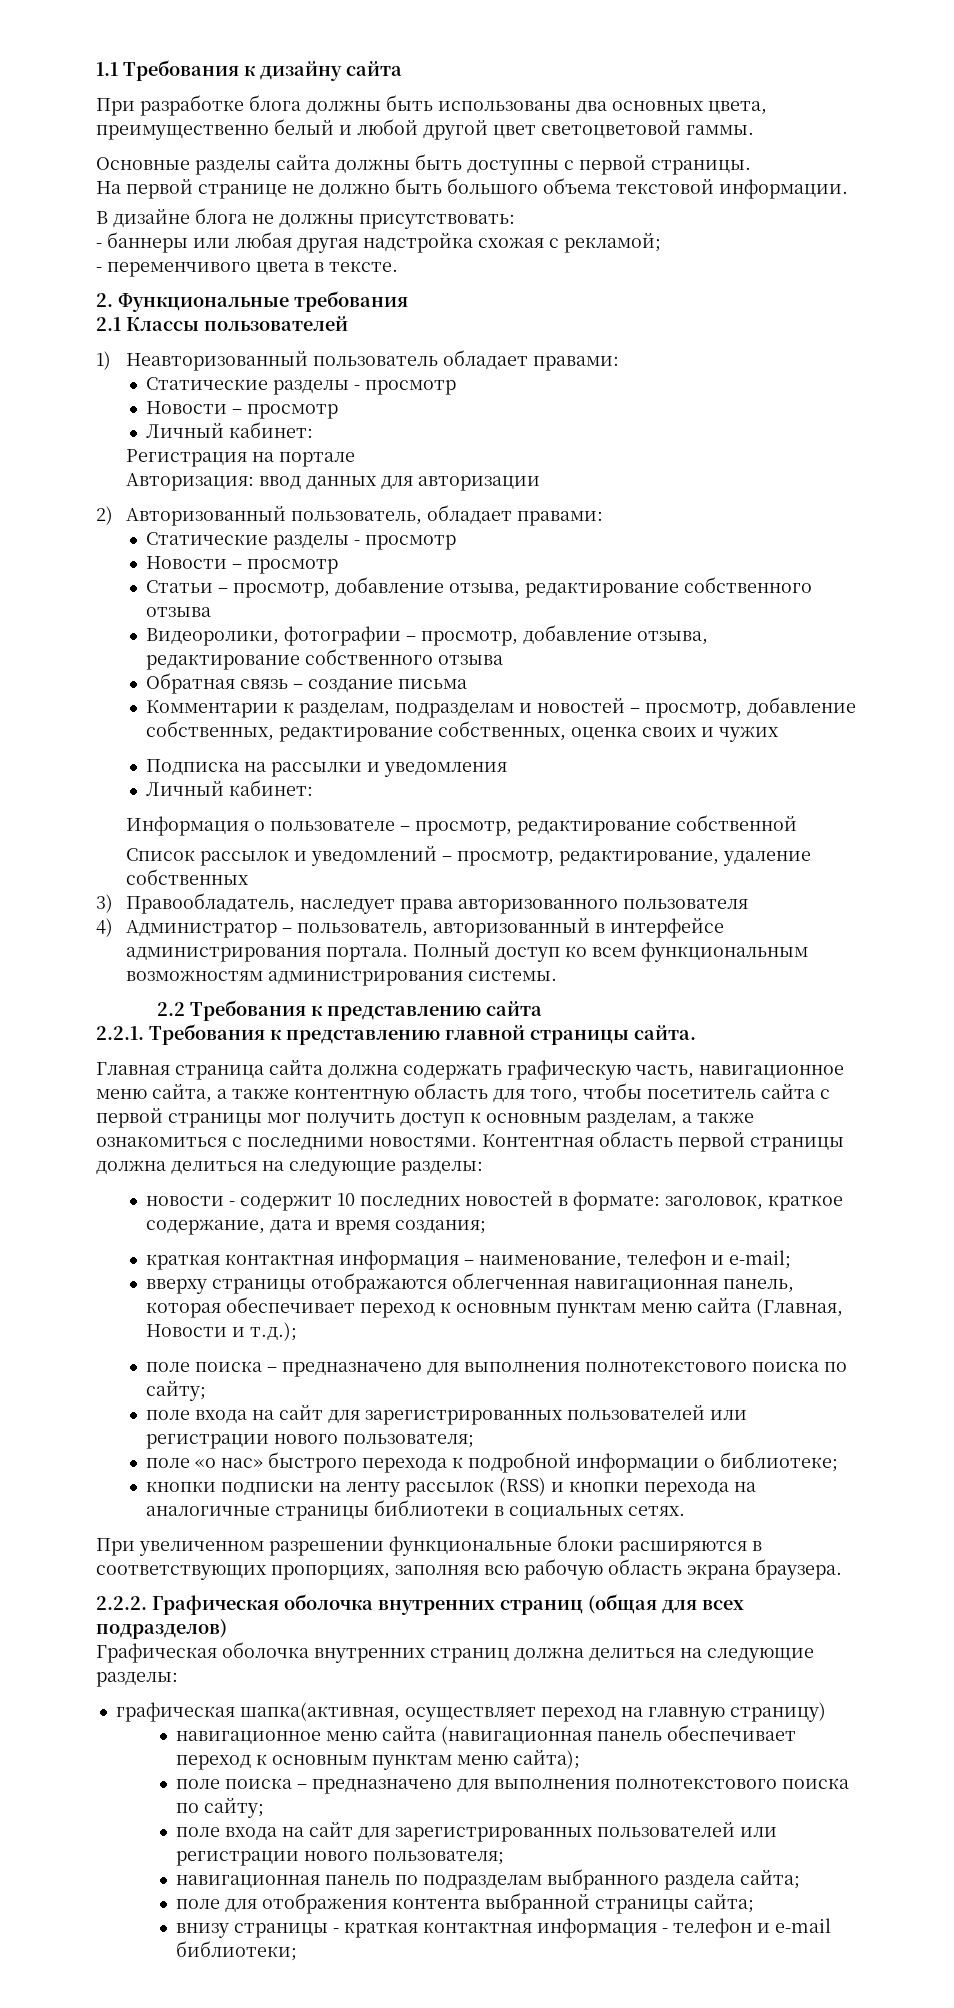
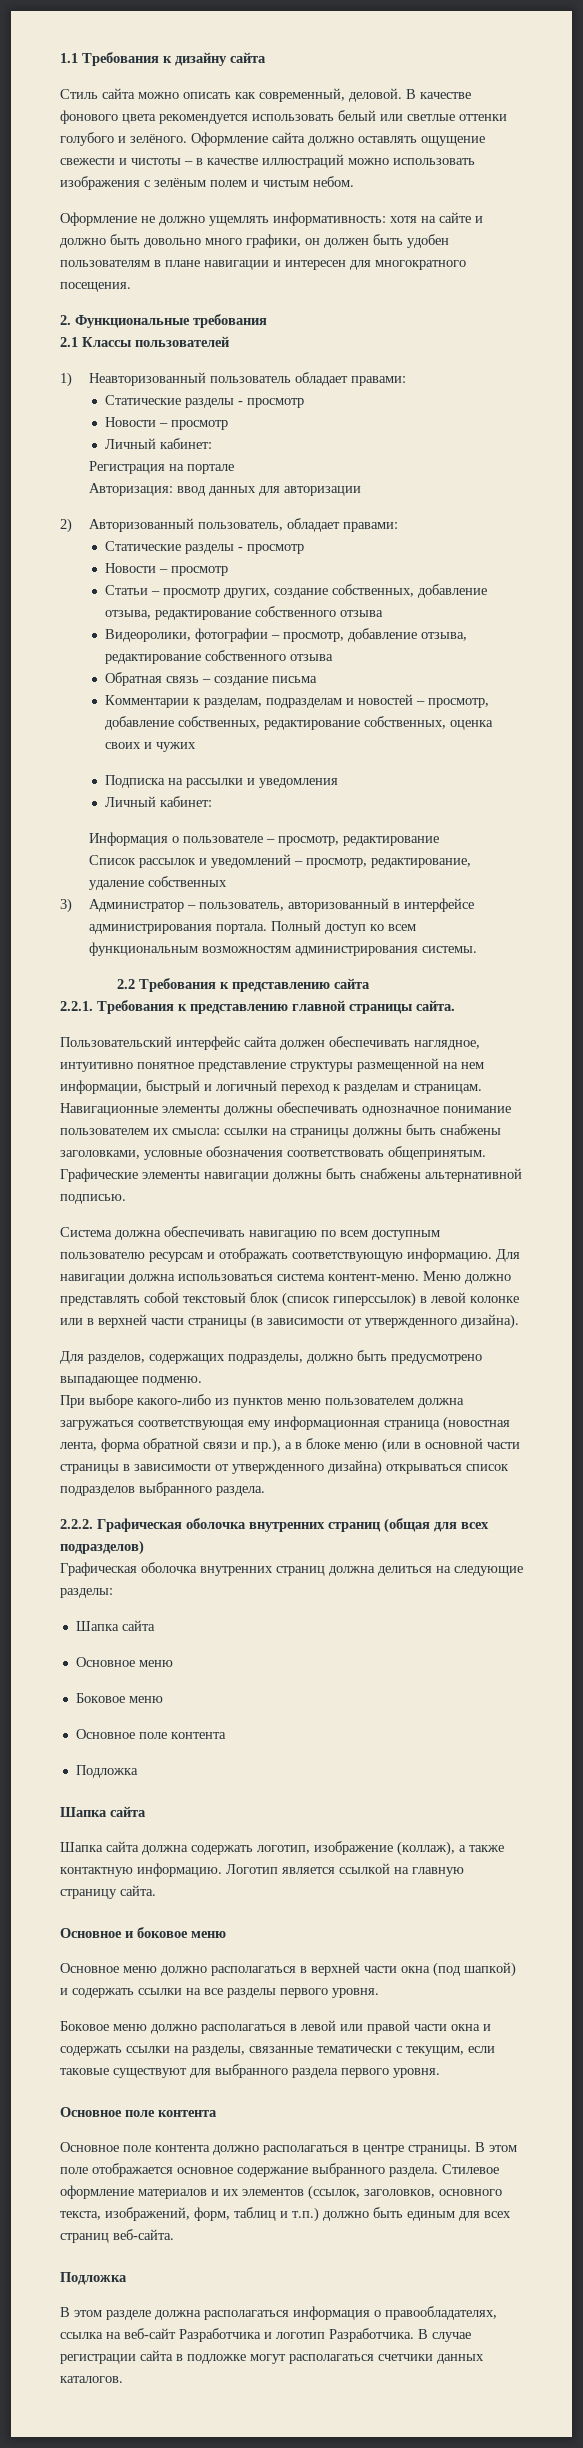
- При разработке блога должны быть использованы два основных цвета, преимущественно белый и любой другой цвет светоцветовой гаммы.
- Основные разделы сайта должны быть доступны с первой страницы.
- На первой странице не должно быть большого объема текстовой информации.
- В дизайне блога не должны присутствовать:
- - баннеры или любая другая надстройка схожая с рекламой;
- - переменчивого цвета в тексте.
+ Стиль сайта можно описать как современный, деловой. В качестве фонового цвета рекомендуется использовать белый или светлые оттенки голубого и зелёного. Оформление сайта должно оставлять ощущение свежести и чистоты – в качестве иллюстраций можно использовать изображения с зелёным полем и чистым небом.
+ Оформление не должно ущемлять информативность: хотя на сайте и должно быть довольно много графики, он должен быть удобен пользователям в плане навигации и интересен для многократного посещения.
- Статьи – просмотр, добавление отзыва, редактирование собственного отзыва
+ Статьи – просмотр других, создание собственных, добавление отзыва, редактирование собственного отзыва
- Информация о пользователе – просмотр, редактирование собственной
+ Информация о пользователе – просмотр, редактирование
- 3) Правообладатель, наследует права авторизованного пользователя
- 4) Администратор – пользователь, авторизованный в интерфейсе администрирования портала.
+ 3) Администратор – пользователь, авторизованный в интерфейсе администрирования портала.
- Главная страница сайта должна содержать графическую часть, навигационное меню сайта, а также контентную область для того, чтобы посетитель сайта с первой страницы мог получить доступ к основным разделам, а также ознакомиться с последними новостями. Контентная область первой страницы должна делиться на следующие разделы:
- новости - содержит 10 последних новостей в формате: заголовок, краткое содержание, дата и время создания;
- краткая контактная информация – наименование, телефон и e-mail;
- вверху страницы отображаются облегченная навигационная панель, которая обеспечивает переход к основным пунктам меню сайта (Главная, Новости и т.д.);
- поле поиска – предназначено для выполнения полнотекстового поиска по сайту;
- поле входа на сайт для зарегистрированных пользователей или регистрации нового пользователя;
- поле «о нас» быстрого перехода к подробной информации о библиотеке;
- кнопки подписки на ленту рассылок (RSS) и кнопки перехода на аналогичные страницы библиотеки в социальных сетях.
- При увеличенном разрешении функциональные блоки расширяются в соответствующих пропорциях, заполняя всю рабочую область экрана браузера.
+ Пользовательский интерфейс сайта должен обеспечивать наглядное, интуитивно понятное представление структуры размещенной на нем информации, быстрый и логичный переход к разделам и страницам. Навигационные элементы должны обеспечивать однозначное понимание пользователем их смысла: ссылки на страницы должны быть снабжены заголовками, условные обозначения соответствовать общепринятым. Графические элементы навигации должны быть снабжены альтернативной подписью.
+ Система должна обеспечивать навигацию по всем доступным пользователю ресурсам и отображать соответствующую информацию. Для навигации должна использоваться система контент-меню. Меню должно представлять собой текстовый блок (список гиперссылок) в левой колонке или в верхней части страницы (в зависимости от утвержденного дизайна).
+ Для разделов, содержащих подразделы, должно быть предусмотрено выпадающее подменю.
+ При выборе какого-либо из пунктов меню пользователем должна загружаться соответствующая ему информационная страница (новостная лента, форма обратной связи и пр.), а в блоке меню (или в основной части страницы в зависимости от утвержденного дизайна) открываться список подразделов выбранного раздела.
  Графическая оболочка внутренних страниц должна делиться на следующие разделы:
- графическая шапка(активная, осуществляет переход на главную страницу)
- навигационное меню сайта (навигационная панель обеспечивает переход к основным пунктам меню сайта);
- поле поиска – предназначено для выполнения полнотекстового поиска по сайту;
- поле входа на сайт для зарегистрированных пользователей или регистрации нового пользователя;
- навигационная панель по подразделам выбранного раздела сайта;
- поле для отображения контента выбранной страницы сайта;
- внизу страницы - краткая контактная информация - телефон и e-mail библиотеки;
+ Шапка сайта
+ Основное меню
+ Боковое меню
+ Основное поле контента
+ Подложка
+ Шапка сайта
+ Шапка сайта должна содержать логотип, изображение (коллаж), а также контактную информацию. Логотип является ссылкой на главную страницу сайта.
+ Основное и боковое меню
+ Основное меню должно располагаться в верхней части окна (под шапкой) и содержать ссылки на все разделы первого уровня.
+ Боковое меню должно располагаться в левой или правой части окна и содержать ссылки на разделы, связанные тематически с текущим, если таковые существуют для выбранного раздела первого уровня.
+ Основное поле контента
+ Основное поле контента должно располагаться в центре страницы. В этом поле отображается основное содержание выбранного раздела. Стилевое оформление материалов и их элементов (ссылок, заголовков, основного текста, изображений, форм, таблиц и т.п.) должно быть единым для всех страниц веб-сайта.
+ Подложка
+ В этом разделе должна располагаться информация о правообладателях, ссылка на веб-сайт Разработчика и логотип Разработчика. В случае регистрации сайта в подложке могут располагаться счетчики данных каталогов.

